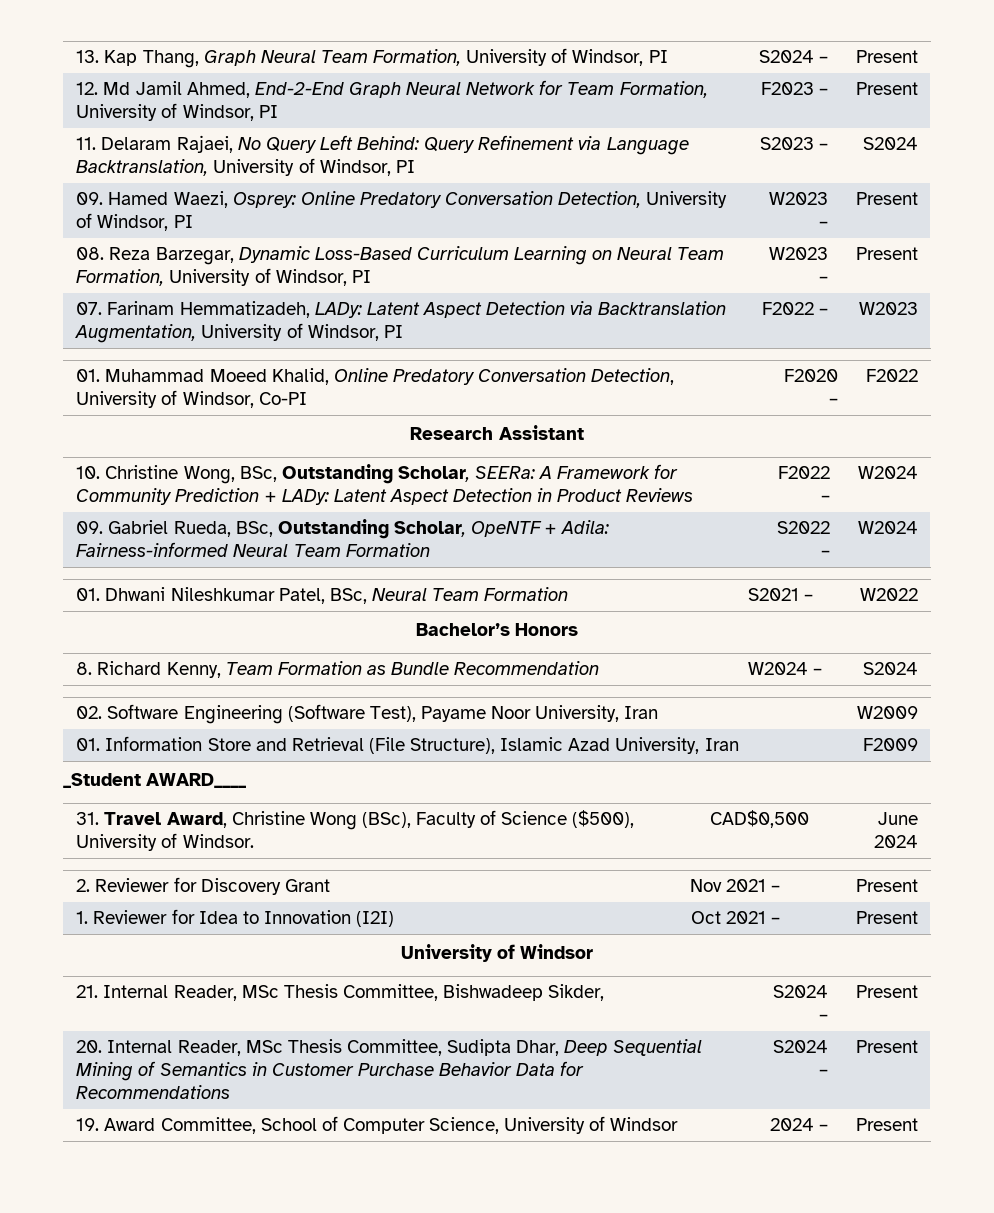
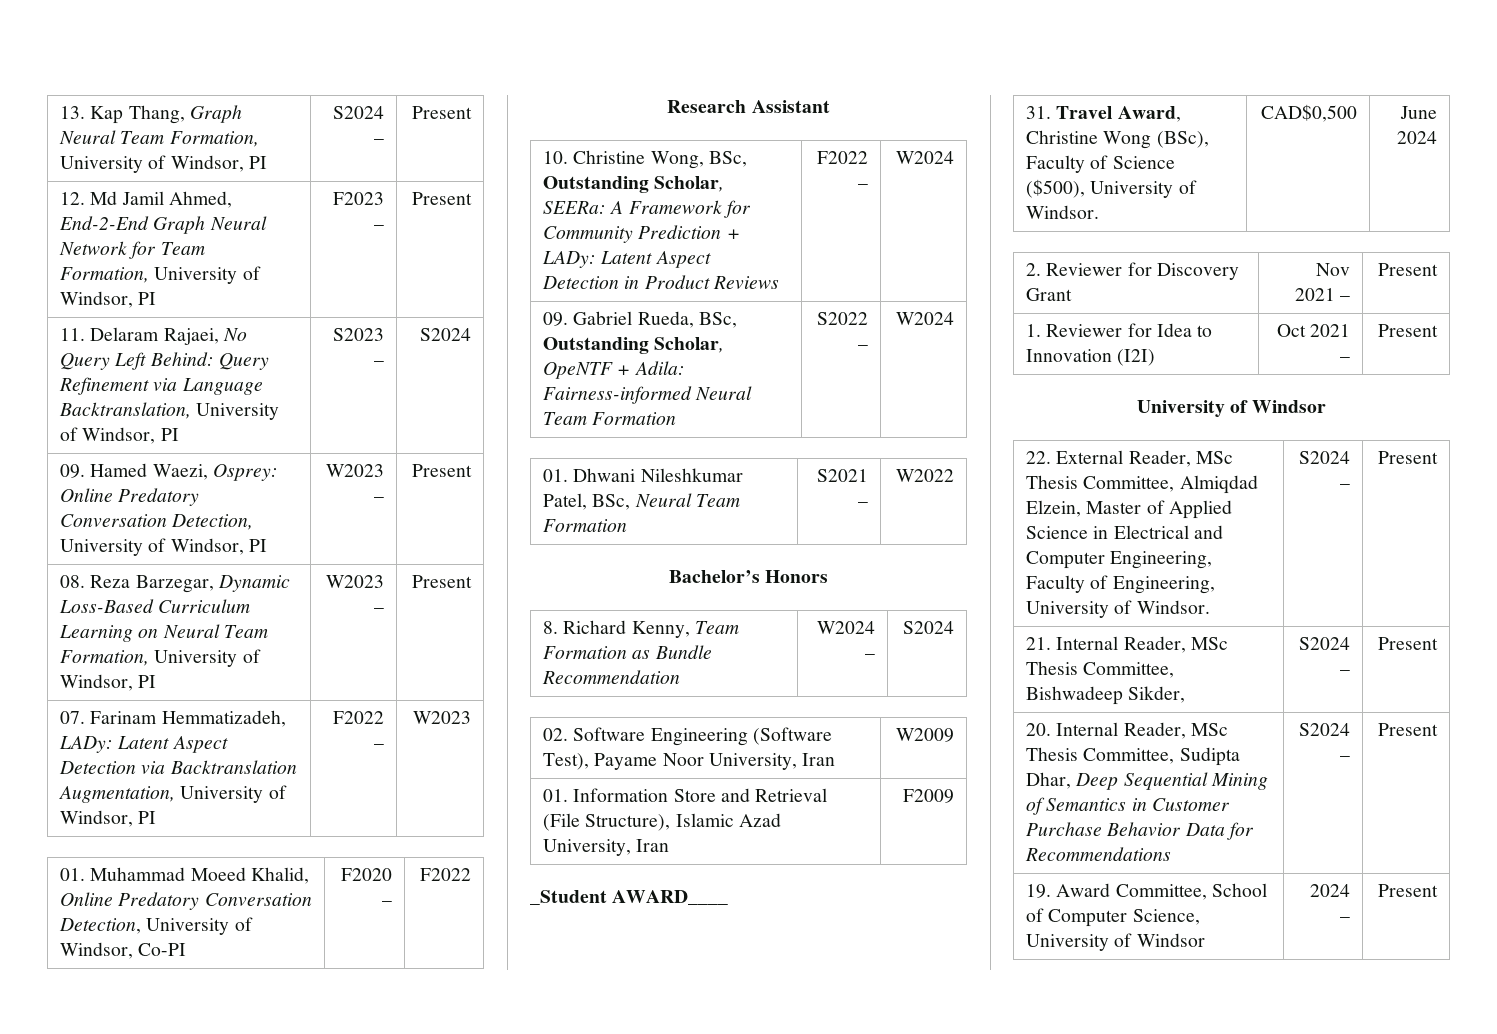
+ 22. External Reader, MSc Thesis Committee, Almiqdad Elzein, Master of Applied Science in Electrical and Computer Engineering, Faculty of Engineering, University of Windsor. | S2024 – | Present

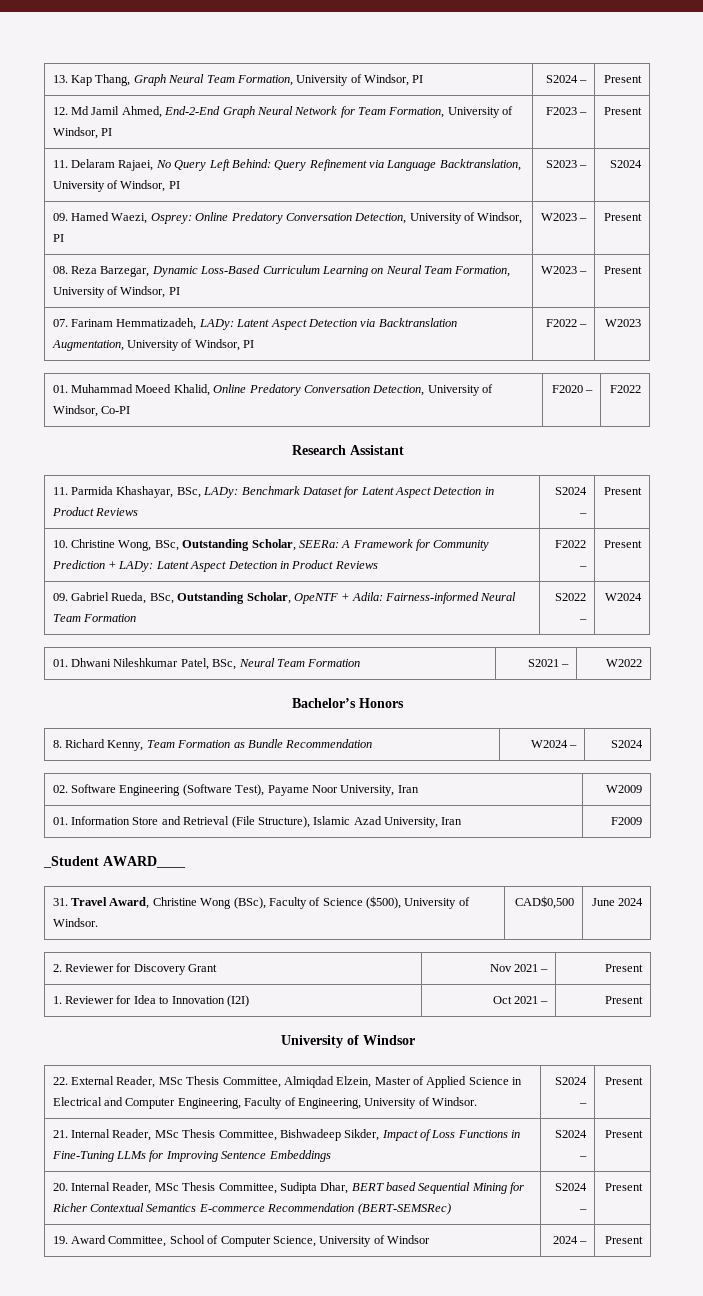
+ 11. Parmida Khashayar, BSc, LADy: Benchmark Dataset for Latent Aspect Detection in Product Reviews | S2024 – | Present
- 10. Christine Wong, BSc, Outstanding Scholar, SEERa: A Framework for Community Prediction + LADy: Latent Aspect Detection in Product Reviews | F2022 – | W2024
+ 10. Christine Wong, BSc, Outstanding Scholar, SEERa: A Framework for Community Prediction + LADy: Latent Aspect Detection in Product Reviews | F2022 – | Present
- 21. Internal Reader, MSc Thesis Committee, Bishwadeep Sikder, | S2024 – | Present
+ 21. Internal Reader, MSc Thesis Committee, Bishwadeep Sikder, Impact of Loss Functions in Fine-Tuning LLMs for Improving Sentence Embeddings | S2024 – | Present
- 20. Internal Reader, MSc Thesis Committee, Sudipta Dhar, Deep Sequential Mining of Semantics in Customer Purchase Behavior Data for Recommendations | S2024 – | Present
+ 20. Internal Reader, MSc Thesis Committee, Sudipta Dhar, BERT based Sequential Mining for Richer Contextual Semantics E-commerce Recommendation (BERT-SEMSRec) | S2024 – | Present

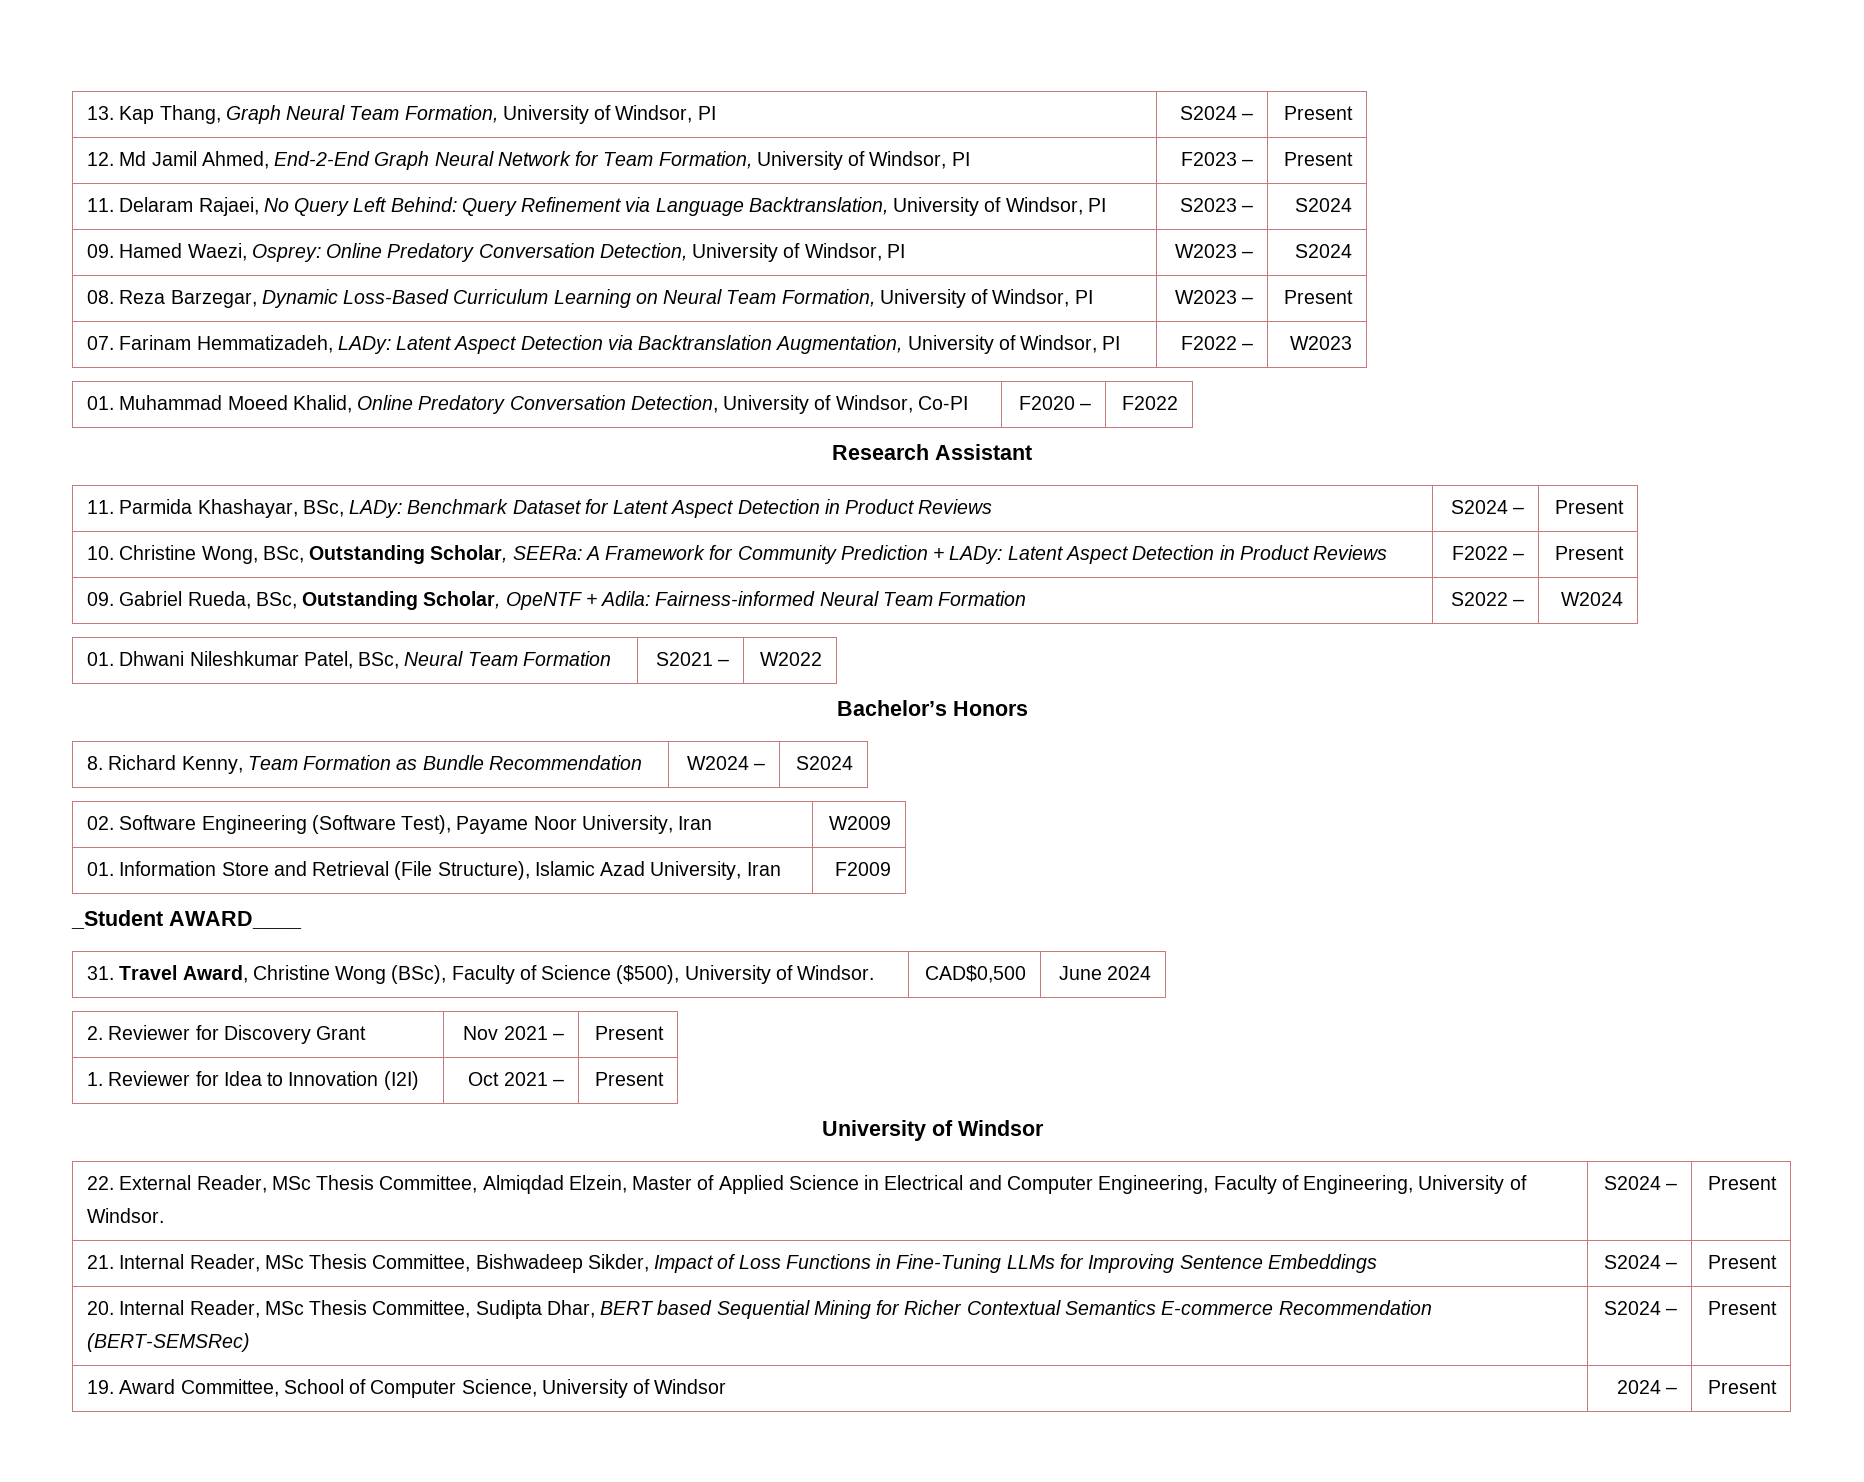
- 09. Hamed Waezi, Osprey: Online Predatory Conversation Detection, University of Windsor, PI | W2023 – | Present
+ 09. Hamed Waezi, Osprey: Online Predatory Conversation Detection, University of Windsor, PI | W2023 – | S2024

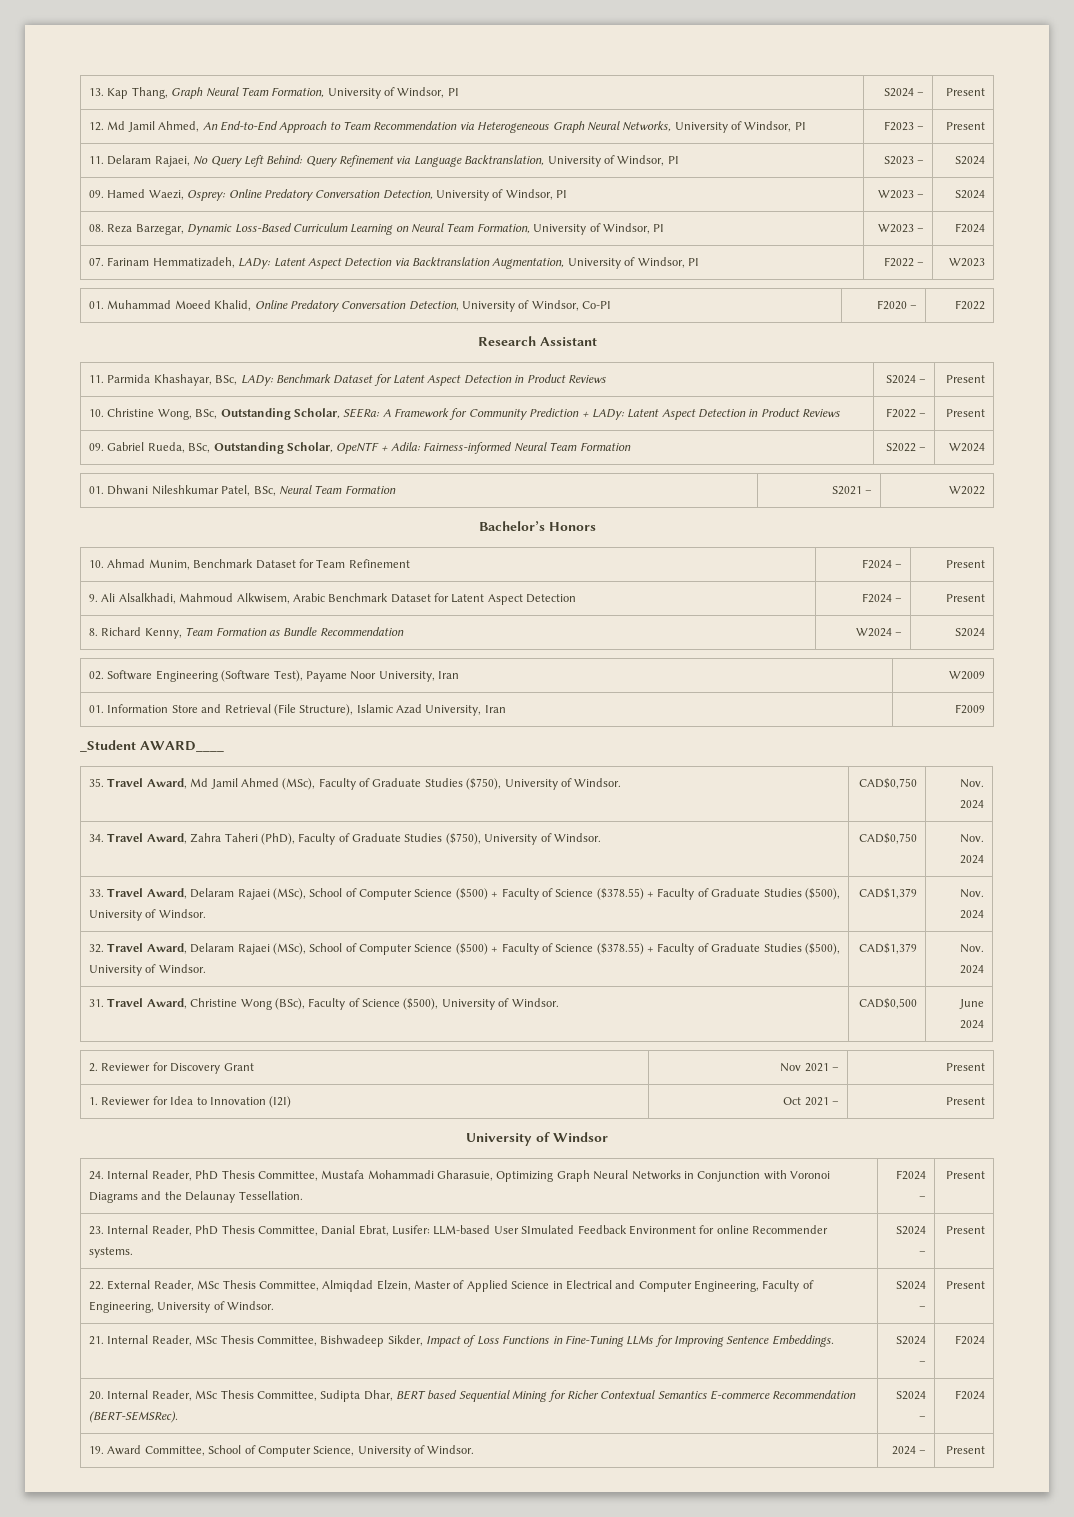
- 12. Md Jamil Ahmed, End-2-End Graph Neural Network for Team Formation, University of Windsor, PI | F2023 – | Present
+ 12. Md Jamil Ahmed, An End-to-End Approach to Team Recommendation via Heterogeneous Graph Neural Networks, University of Windsor, PI | F2023 – | Present
- 08. Reza Barzegar, Dynamic Loss-Based Curriculum Learning on Neural Team Formation, University of Windsor, PI | W2023 – | Present
+ 08. Reza Barzegar, Dynamic Loss-Based Curriculum Learning on Neural Team Formation, University of Windsor, PI | W2023 – | F2024
+ 10. Ahmad Munim, Benchmark Dataset for Team Refinement | F2024 – | Present
+ 9. Ali Alsalkhadi, Mahmoud Alkwisem, Arabic Benchmark Dataset for Latent Aspect Detection | F2024 – | Present
+ 35. Travel Award, Md Jamil Ahmed (MSc), Faculty of Graduate Studies ($750), University of Windsor. | CAD$0,750 | Nov. 2024
+ 34. Travel Award, Zahra Taheri (PhD), Faculty of Graduate Studies ($750), University of Windsor. | CAD$0,750 | Nov. 2024
+ 33. Travel Award, Delaram Rajaei (MSc), School of Computer Science ($500) + Faculty of Science ($378.55) + Faculty of Graduate Studies ($500), University of Windsor. | CAD$1,379 | Nov. 2024
+ 32. Travel Award, Delaram Rajaei (MSc), School of Computer Science ($500) + Faculty of Science ($378.55) + Faculty of Graduate Studies ($500), University of Windsor. | CAD$1,379 | Nov. 2024
+ 24. Internal Reader, PhD Thesis Committee, Mustafa Mohammadi Gharasuie, Optimizing Graph Neural Networks in Conjunction with Voronoi Diagrams and the Delaunay Tessellation. | F2024 – | Present
+ 23. Internal Reader, PhD Thesis Committee, Danial Ebrat, Lusifer: LLM-based User SImulated Feedback Environment for online Recommender systems. | S2024 – | Present
- 21. Internal Reader, MSc Thesis Committee, Bishwadeep Sikder, Impact of Loss Functions in Fine-Tuning LLMs for Improving Sentence Embeddings | S2024 – | Present
+ 21. Internal Reader, MSc Thesis Committee, Bishwadeep Sikder, Impact of Loss Functions in Fine-Tuning LLMs for Improving Sentence Embeddings. | S2024 – | F2024
- 20. Internal Reader, MSc Thesis Committee, Sudipta Dhar, BERT based Sequential Mining for Richer Contextual Semantics E-commerce Recommendation (BERT-SEMSRec) | S2024 – | Present
+ 20. Internal Reader, MSc Thesis Committee, Sudipta Dhar, BERT based Sequential Mining for Richer Contextual Semantics E-commerce Recommendation (BERT-SEMSRec). | S2024 – | F2024
- 19. Award Committee, School of Computer Science, University of Windsor | 2024 – | Present
+ 19. Award Committee, School of Computer Science, University of Windsor. | 2024 – | Present

